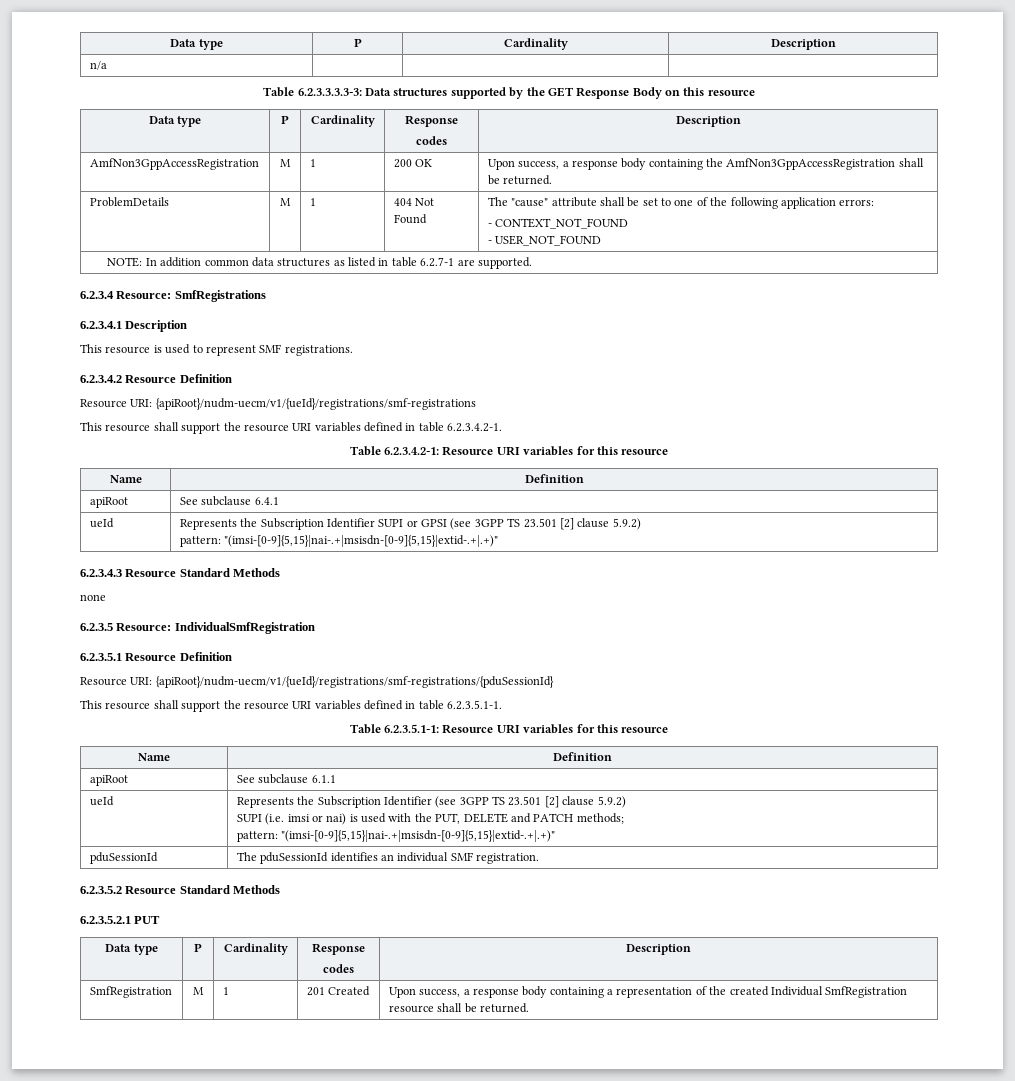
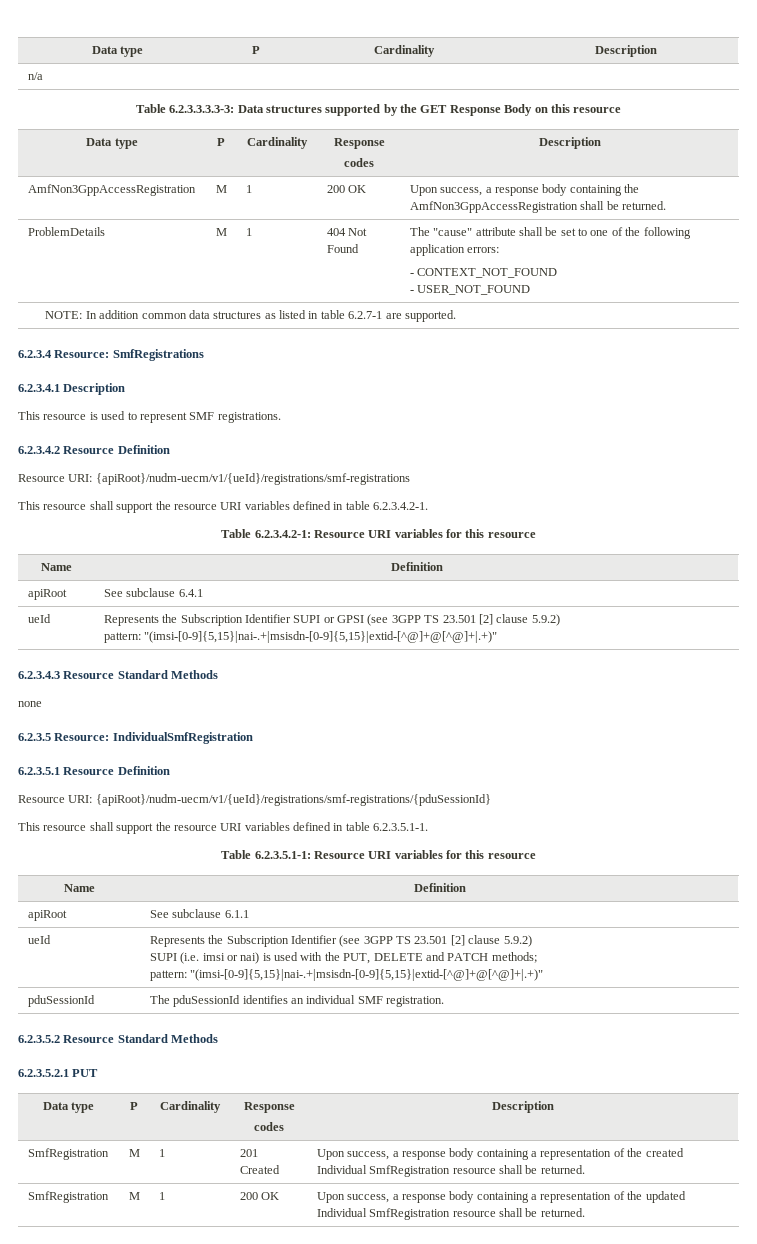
  ueId | Represents the Subscription Identifier SUPI or GPSI (see 3GPP TS 23.501 [2] clause 5.9.2)
- pattern: "(imsi-[0-9]{5,15}|nai-.+|msisdn-[0-9]{5,15}|extid-.+|.+)"
+ pattern: "(imsi-[0-9]{5,15}|nai-.+|msisdn-[0-9]{5,15}|extid-[^@]+@[^@]+|.+)"
  ueId | Represents the Subscription Identifier (see 3GPP TS 23.501 [2] clause 5.9.2)
  SUPI (i.e. imsi or nai) is used with the PUT, DELETE and PATCH methods;
- pattern: "(imsi-[0-9]{5,15}|nai-.+|msisdn-[0-9]{5,15}|extid-.+|.+)"
+ pattern: "(imsi-[0-9]{5,15}|nai-.+|msisdn-[0-9]{5,15}|extid-[^@]+@[^@]+|.+)"
+ SmfRegistration | M | 1 | 200 OK | Upon success, a response body containing a representation of the updated Individual SmfRegistration resource shall be returned.

